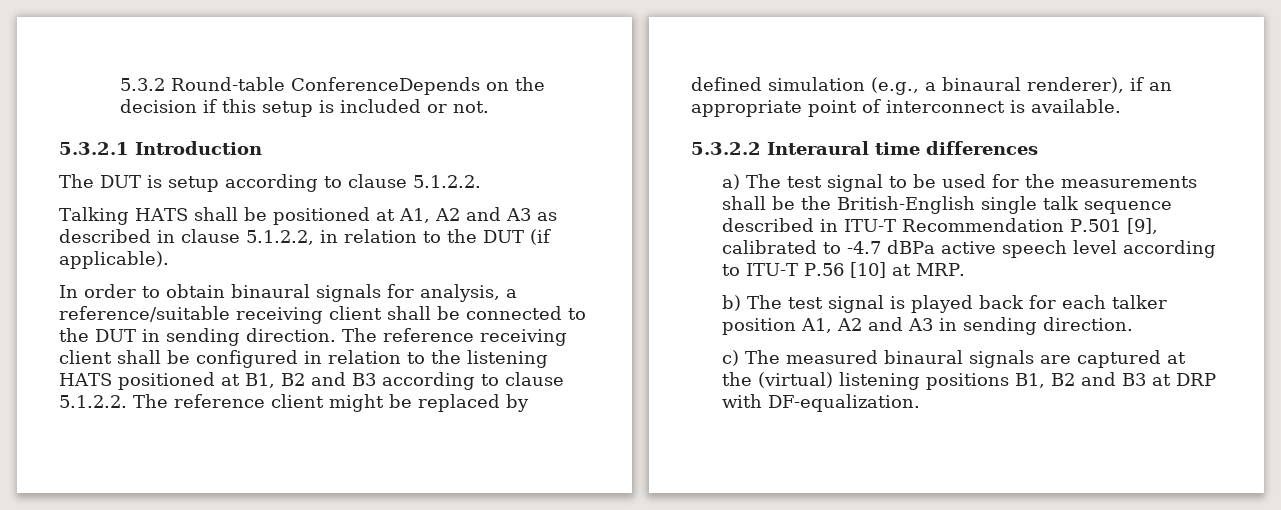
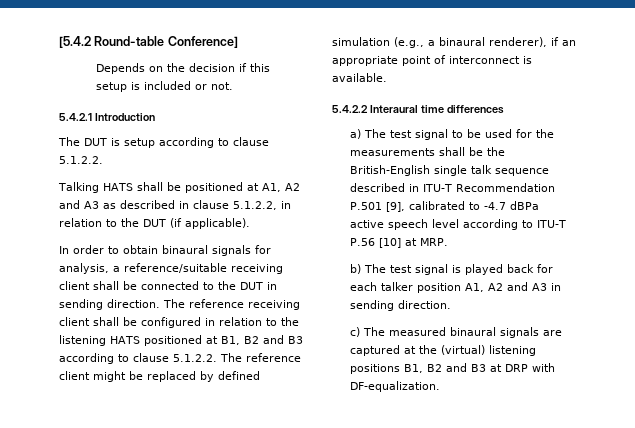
- 5.3.2 Round-table ConferenceDepends on the decision if this setup is included or not.
+ [5.4.2 Round-table Conference]
+ Depends on the decision if this setup is included or not.
- 5.3.2.1 Introduction
+ 5.4.2.1 Introduction
- 5.3.2.2 Interaural time differences
+ 5.4.2.2 Interaural time differences

